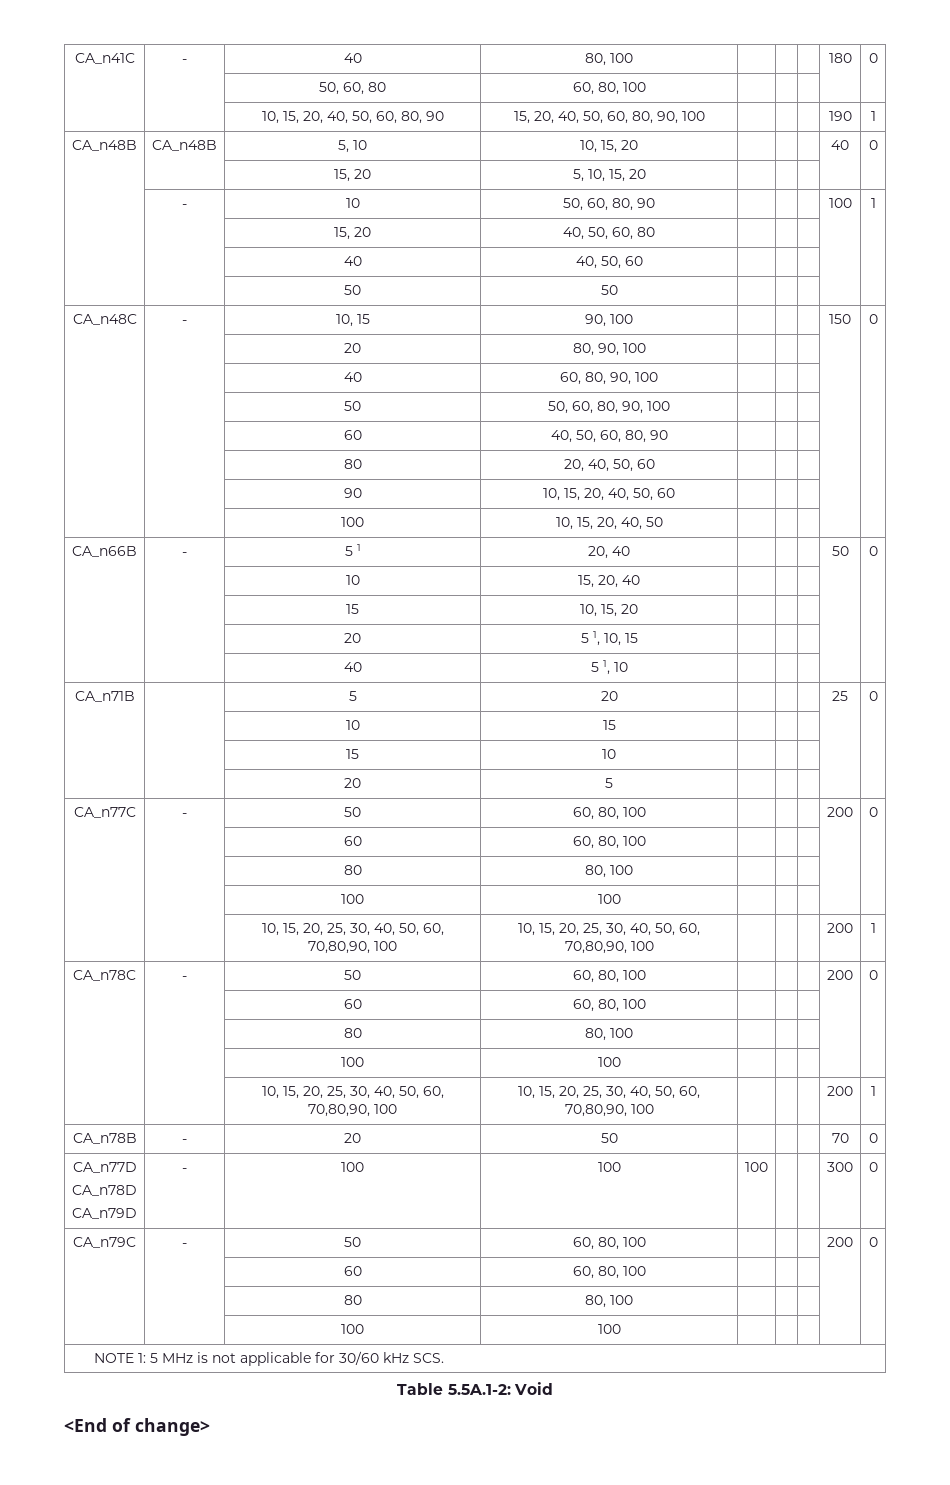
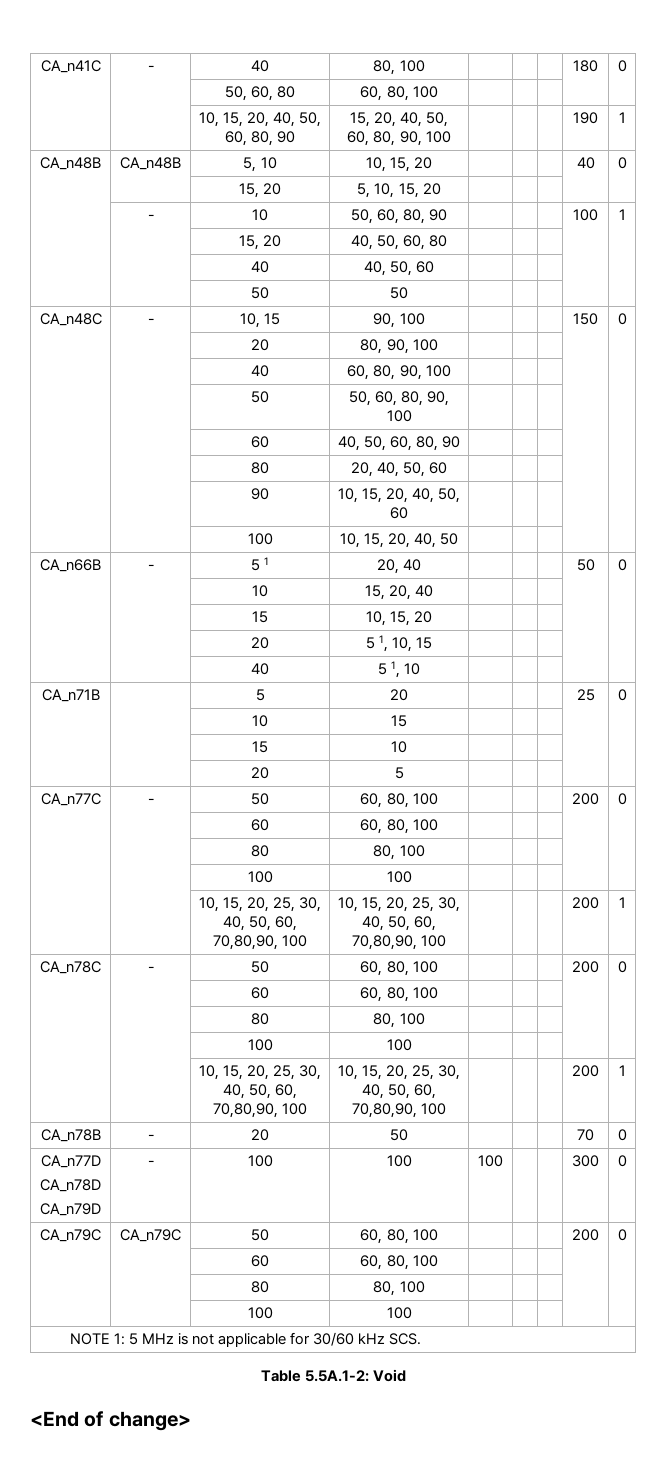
- CA_n79C | - | 50 | 60, 80, 100 | | | | 200 | 0
+ CA_n79C | CA_n79C | 50 | 60, 80, 100 | | | | 200 | 0

